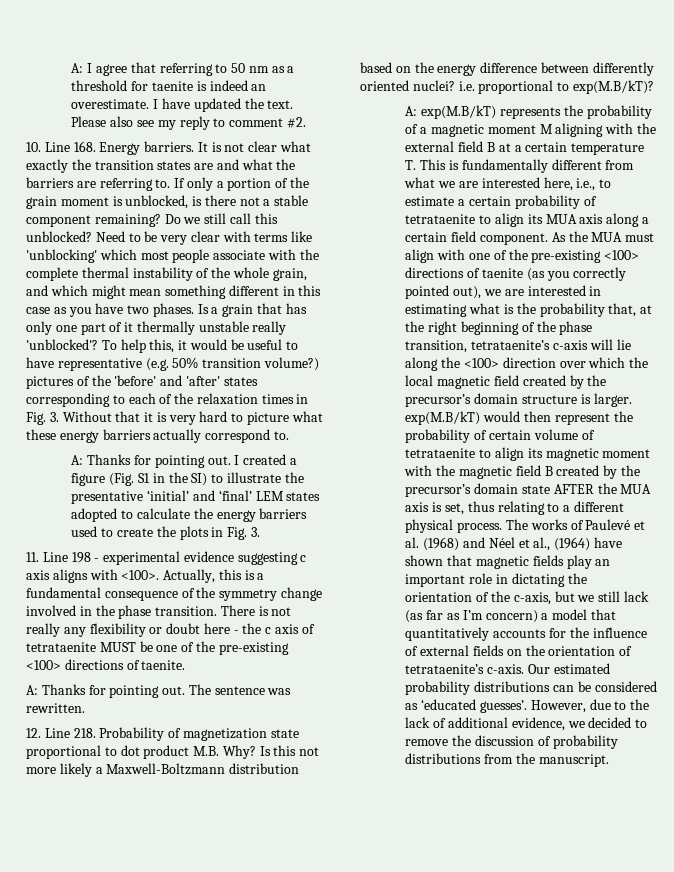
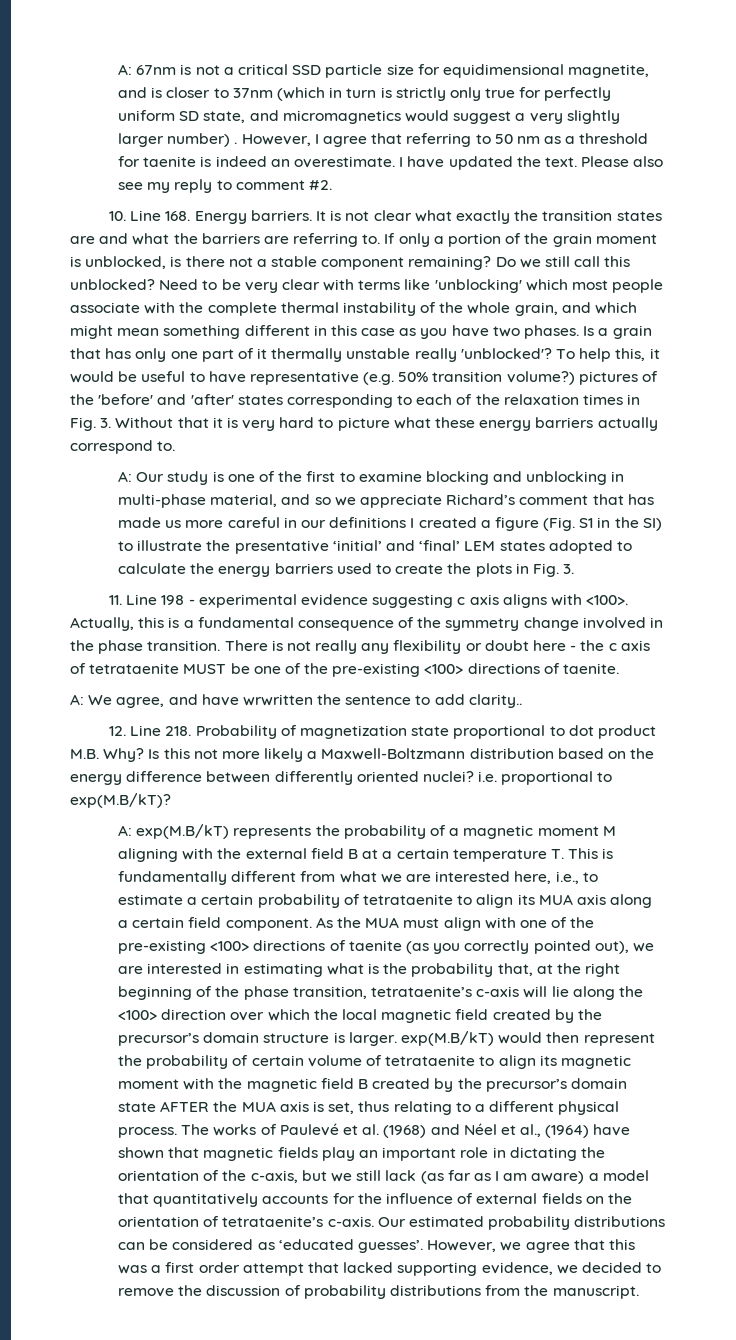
- A: I agree that referring to 50 nm as a threshold for taenite is indeed an overestimate.
+ A: 67nm is not a critical SSD particle size for equidimensional magnetite, and is closer to 37nm (which in turn is strictly only true for perfectly uniform SD state, and micromagnetics would suggest a very slightly larger number) . However, I agree that referring to 50 nm as a threshold for taenite is indeed an overestimate.
- A: Thanks for pointing out. I created a figure (Fig. S1 in the SI) to illustrate the presentative ‘initial’ and ‘final’ LEM states adopted to calculate the energy barriers used to create the plots in Fig. 3.
+ A: Our study is one of the first to examine blocking and unblocking in multi-phase material, and so we appreciate Richard’s comment that has made us more careful in our definitions I created a figure (Fig. S1 in the SI) to illustrate the presentative ‘initial’ and ‘final’ LEM states adopted to calculate the energy barriers used to create the plots in Fig. 3.
- A: Thanks for pointing out. The sentence was rewritten.
+ A: We agree, and have wrwritten the sentence to add clarity..
- The works of Paulevé et al. (1968) and Néel et al., (1964) have shown that magnetic fields play an important role in dictating the orientation of the c-axis, but we still lack (as far as I’m concern) a model that quantitatively accounts for the influence of external fields on the orientation of tetrataenite’s c-axis.
+ The works of Paulevé et al. (1968) and Néel et al., (1964) have shown that magnetic fields play an important role in dictating the orientation of the c-axis, but we still lack (as far as I am aware) a model that quantitatively accounts for the influence of external fields on the orientation of tetrataenite’s c-axis.
- However, due to the lack of additional evidence, we decided to remove the discussion of probability distributions from the manuscript.
+ However, we agree that this was a first order attempt that lacked supporting evidence, we decided to remove the discussion of probability distributions from the manuscript.

